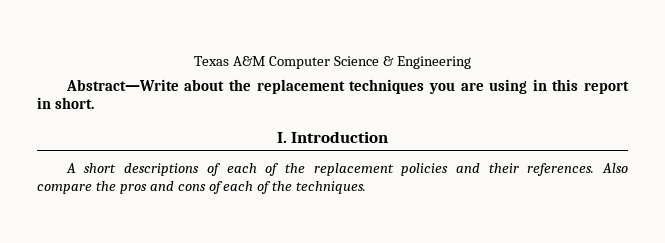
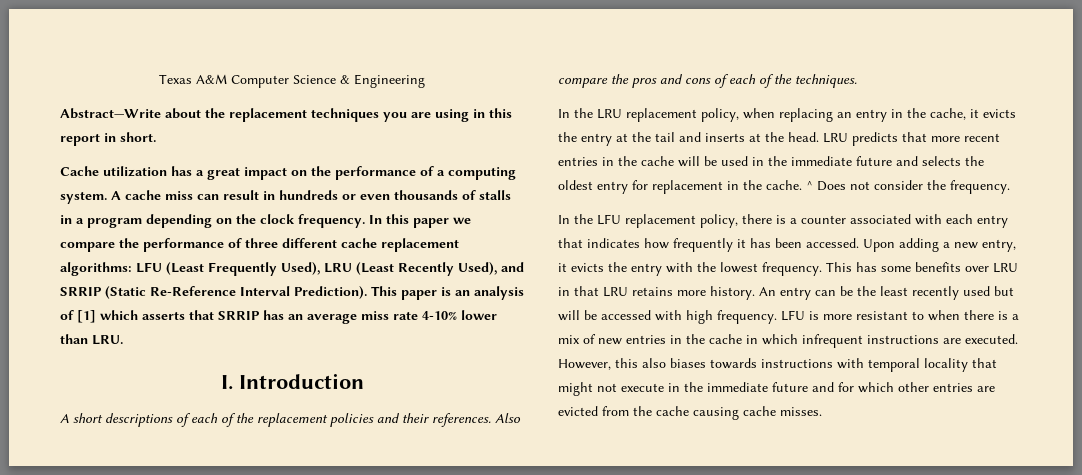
+ Cache utilization has a great impact on the performance of a computing system. A cache miss can result in hundreds or even thousands of stalls in a program depending on the clock frequency. In this paper we compare the performance of three different cache replacement algorithms: LFU (Least Frequently Used), LRU (Least Recently Used), and SRRIP (Static Re-Reference Interval Prediction). This paper is an analysis of [1] which asserts that SRRIP has an average miss rate 4-10% lower than LRU.
+ In the LRU replacement policy, when replacing an entry in the cache, it evicts the entry at the tail and inserts at the head. LRU predicts that more recent entries in the cache will be used in the immediate future and selects the oldest entry for replacement in the cache. ^ Does not consider the frequency.
+ In the LFU replacement policy, there is a counter associated with each entry that indicates how frequently it has been accessed. Upon adding a new entry, it evicts the entry with the lowest frequency. This has some benefits over LRU in that LRU retains more history. An entry can be the least recently used but will be accessed with high frequency. LFU is more resistant to when there is a mix of new entries in the cache in which infrequent instructions are executed. However, this also biases towards instructions with temporal locality that might not execute in the immediate future and for which other entries are evicted from the cache causing cache misses.

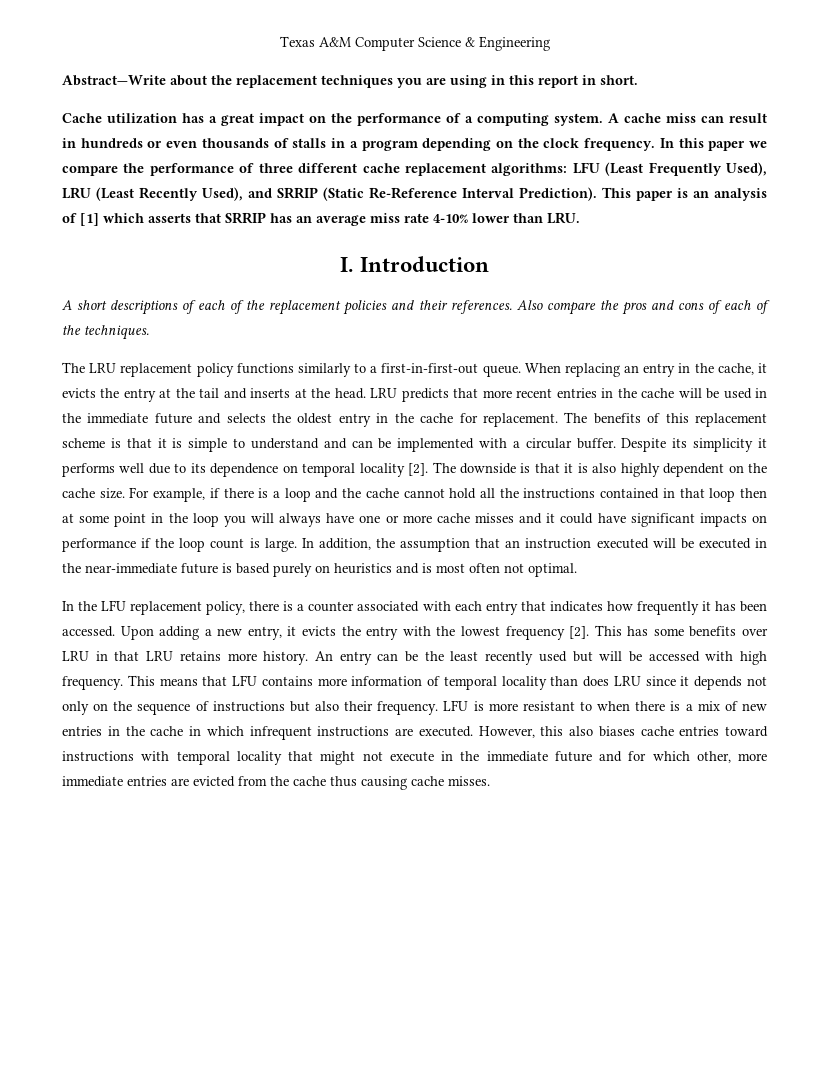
- In the LRU replacement policy, when replacing an entry in the cache, it evicts the entry at the tail and inserts at the head.
+ The LRU replacement policy functions similarly to a first-in-first-out queue. When replacing an entry in the cache, it evicts the entry at the tail and inserts at the head.
- LRU predicts that more recent entries in the cache will be used in the immediate future and selects the oldest entry for replacement in the cache. ^ Does not consider the frequency.
+ LRU predicts that more recent entries in the cache will be used in the immediate future and selects the oldest entry in the cache for replacement. The benefits of this replacement scheme is that it is simple to understand and can be implemented with a circular buffer. Despite its simplicity it performs well due to its dependence on temporal locality [2]. The downside is that it is also highly dependent on the cache size. For example, if there is a loop and the cache cannot hold all the instructions contained in that loop then at some point in the loop you will always have one or more cache misses and it could have significant impacts on performance if the loop count is large. In addition, the assumption that an instruction executed will be executed in the near-immediate future is based purely on heuristics and is most often not optimal.
- Upon adding a new entry, it evicts the entry with the lowest frequency.
+ Upon adding a new entry, it evicts the entry with the lowest frequency [2].
+ This means that LFU contains more information of temporal locality than does LRU since it depends not only on the sequence of instructions but also their frequency.
- However, this also biases towards instructions with temporal locality that might not execute in the immediate future and for which other entries are evicted from the cache causing cache misses.
+ However, this also biases cache entries toward instructions with temporal locality that might not execute in the immediate future and for which other, more immediate entries are evicted from the cache thus causing cache misses.

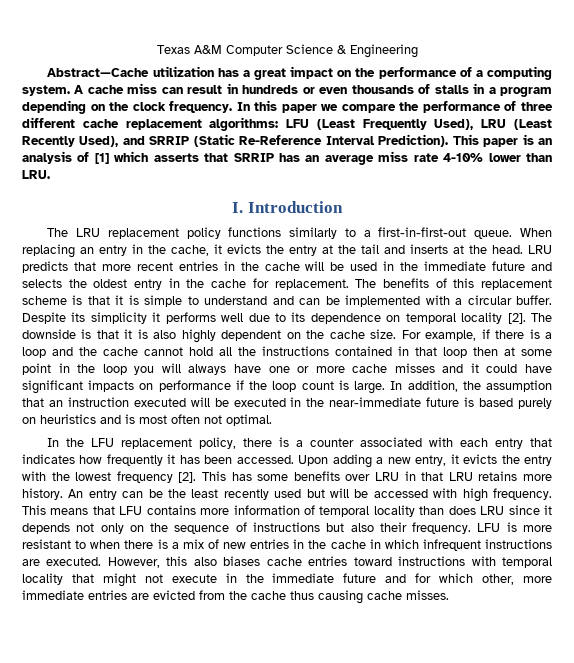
- Abstract—Write about the replacement techniques you are using in this report in short.
- Cache utilization has a great impact on the performance of a computing system.
+ Abstract—Cache utilization has a great impact on the performance of a computing system.
- A short descriptions of each of the replacement policies and their references. Also compare the pros and cons of each of the techniques.

